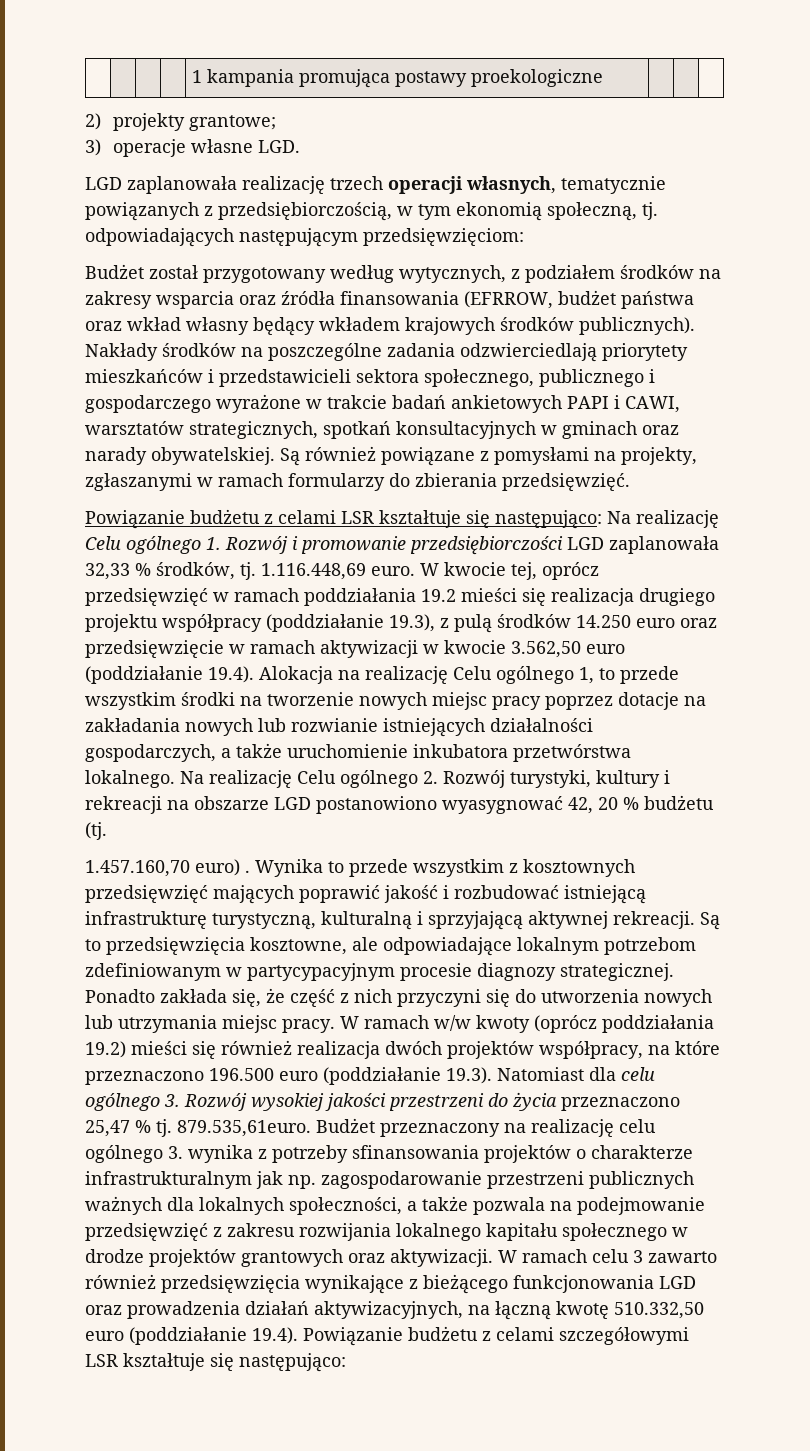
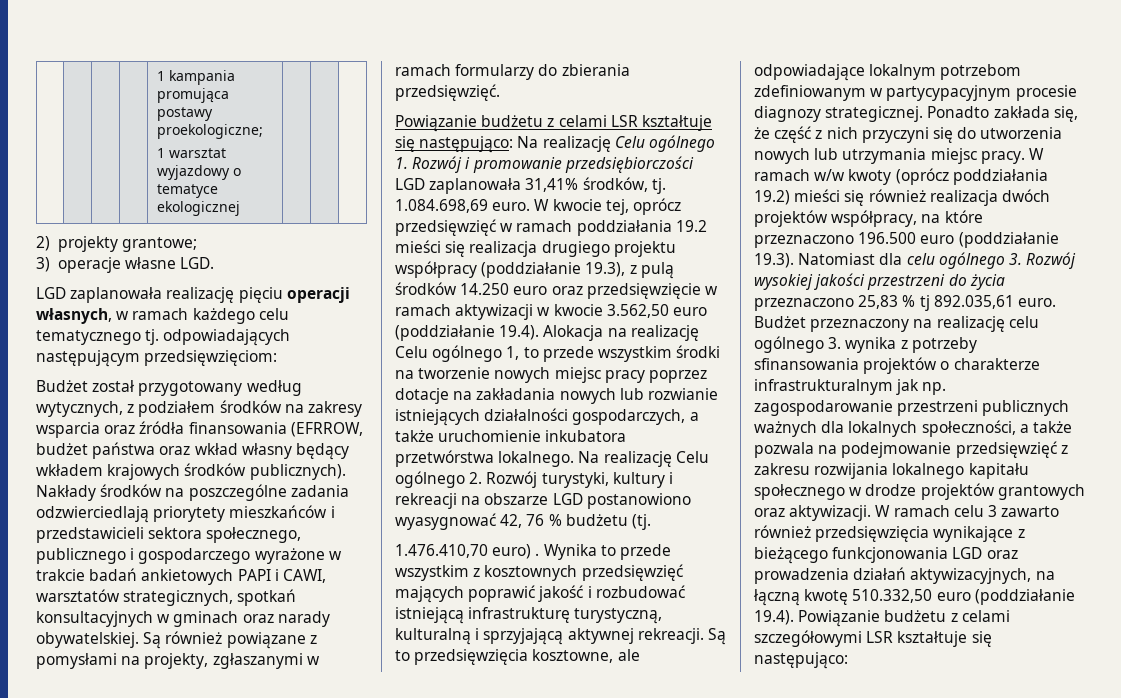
- | | | | 1 kampania promująca postawy proekologiczne | | |
+ | | | | 1 kampania promująca postawy proekologiczne;
+ 1 warsztat wyjazdowy o tematyce ekologicznej | | |
- LGD zaplanowała realizację trzech operacji własnych, tematycznie powiązanych z przedsiębiorczością, w tym ekonomią społeczną, tj. odpowiadających następującym przedsięwzięciom:
+ LGD zaplanowała realizację pięciu operacji własnych, w ramach każdego celu tematycznego tj. odpowiadających następującym przedsięwzięciom:
- Powiązanie budżetu z celami LSR kształtuje się następująco: Na realizację Celu ogólnego 1. Rozwój i promowanie przedsiębiorczości LGD zaplanowała 32,33 % środków, tj.
+ Powiązanie budżetu z celami LSR kształtuje się następująco: Na realizację Celu ogólnego 1. Rozwój i promowanie przedsiębiorczości LGD zaplanowała 31,41% środków, tj.
- 1.116.448,69 euro.
+ 1.084.698,69 euro.
- Na realizację Celu ogólnego 2. Rozwój turystyki, kultury i rekreacji na obszarze LGD postanowiono wyasygnować 42, 20 % budżetu (tj.
+ Na realizację Celu ogólnego 2. Rozwój turystyki, kultury i rekreacji na obszarze LGD postanowiono wyasygnować 42, 76 % budżetu (tj.
- 1.457.160,70 euro) .
+ 1.476.410,70 euro) .
- W ramach w/w kwoty (oprócz poddziałania 19.2) mieści się również realizacja dwóch projektów współpracy, na które przeznaczono 196.500 euro (poddziałanie 19.3). Natomiast dla celu ogólnego 3. Rozwój wysokiej jakości przestrzeni do życia przeznaczono 25,47 % tj. 879.535,61euro. Budżet przeznaczony na realizację celu ogólnego 3. wynika z potrzeby sfinansowania projektów o charakterze infrastrukturalnym jak np. zagospodarowanie przestrzeni publicznych ważnych dla lokalnych społeczności, a także pozwala na podejmowanie przedsięwzięć z zakresu rozwijania lokalnego kapitału społecznego w drodze projektów grantowych oraz aktywizacji.
+ W ramach w/w kwoty (oprócz poddziałania 19.2) mieści się również realizacja dwóch projektów współpracy, na które przeznaczono 196.500 euro (poddziałanie 19.3). Natomiast dla celu ogólnego 3. Rozwój wysokiej jakości przestrzeni do życia przeznaczono 25,83 % tj 892.035,61 euro. Budżet przeznaczony na realizację celu ogólnego 3. wynika z potrzeby sfinansowania projektów o charakterze infrastrukturalnym jak np. zagospodarowanie przestrzeni publicznych ważnych dla lokalnych społeczności, a także pozwala na podejmowanie przedsięwzięć z zakresu rozwijania lokalnego kapitału społecznego w drodze projektów grantowych oraz aktywizacji.

